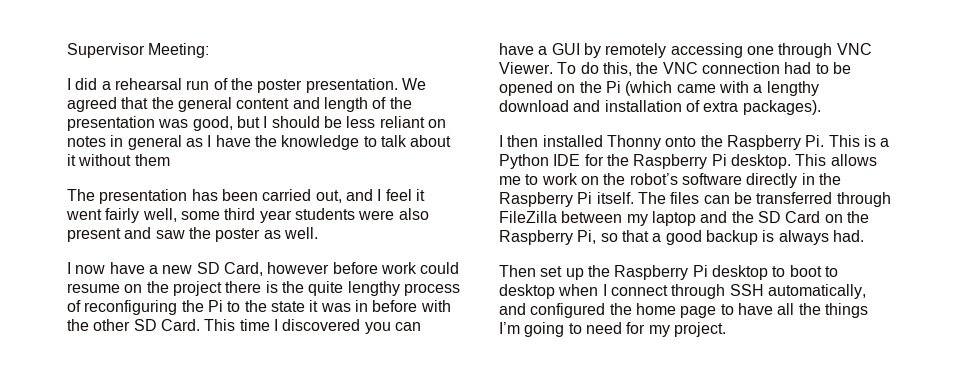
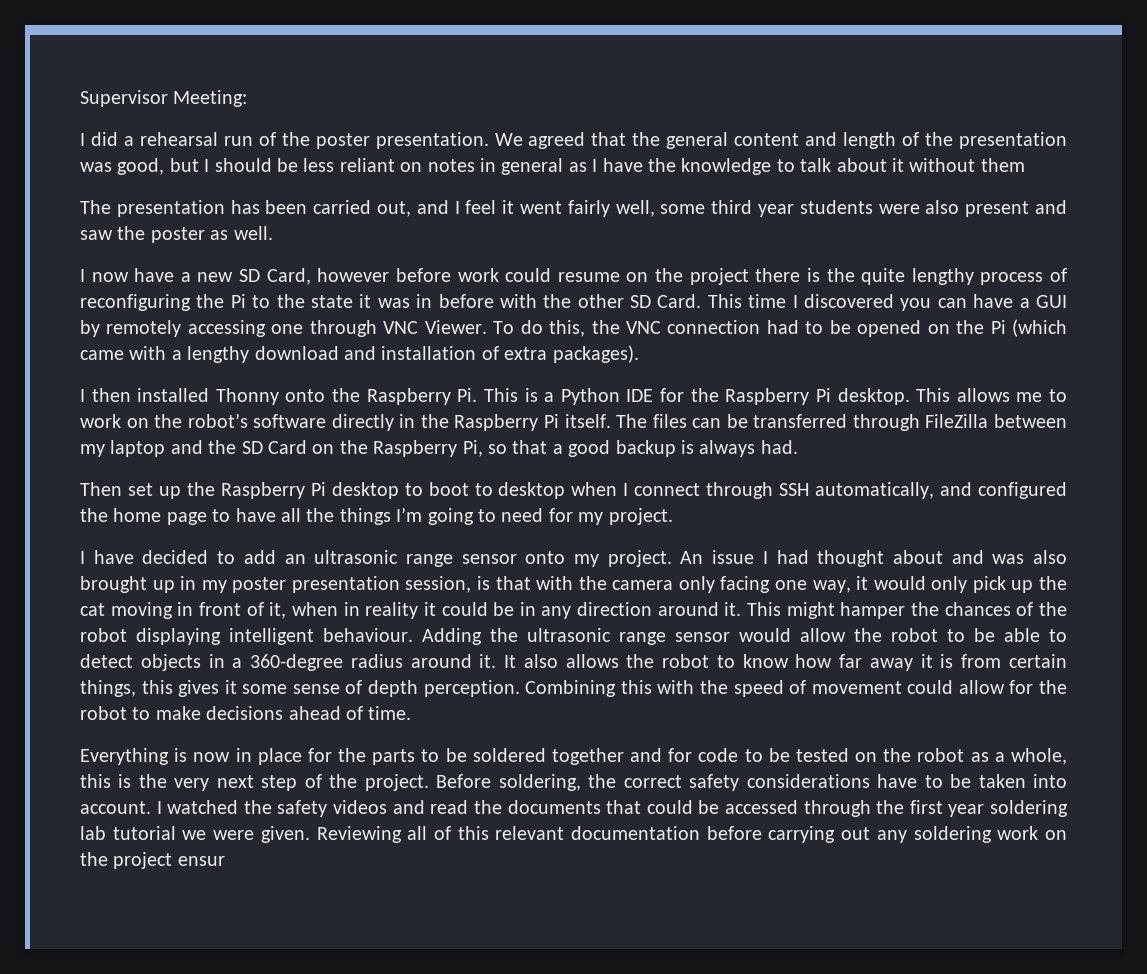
+ I have decided to add an ultrasonic range sensor onto my project. An issue I had thought about and was also brought up in my poster presentation session, is that with the camera only facing one way, it would only pick up the cat moving in front of it, when in reality it could be in any direction around it. This might hamper the chances of the robot displaying intelligent behaviour. Adding the ultrasonic range sensor would allow the robot to be able to detect objects in a 360-degree radius around it. It also allows the robot to know how far away it is from certain things, this gives it some sense of depth perception. Combining this with the speed of movement could allow for the robot to make decisions ahead of time.
+ Everything is now in place for the parts to be soldered together and for code to be tested on the robot as a whole, this is the very next step of the project. Before soldering, the correct safety considerations have to be taken into account. I watched the safety videos and read the documents that could be accessed through the first year soldering lab tutorial we were given. Reviewing all of this relevant documentation before carrying out any soldering work on the project ensur

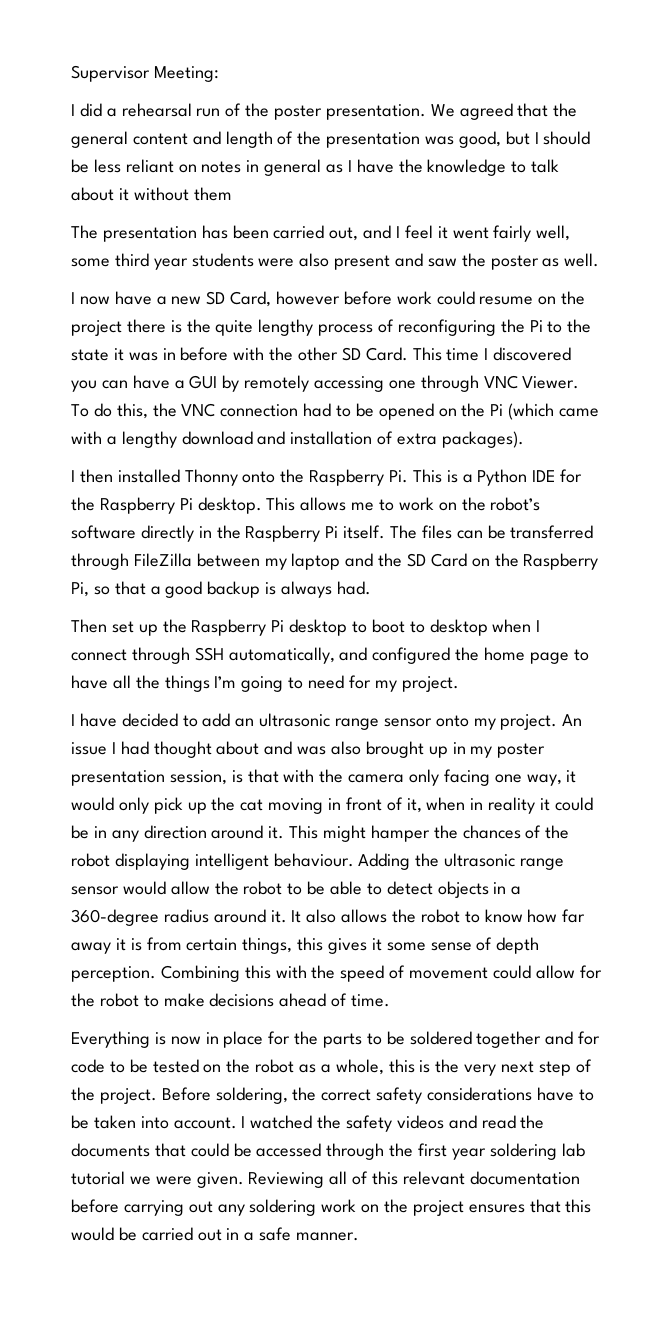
- Reviewing all of this relevant documentation before carrying out any soldering work on the project ensur
+ Reviewing all of this relevant documentation before carrying out any soldering work on the project ensures that this would be carried out in a safe manner.

